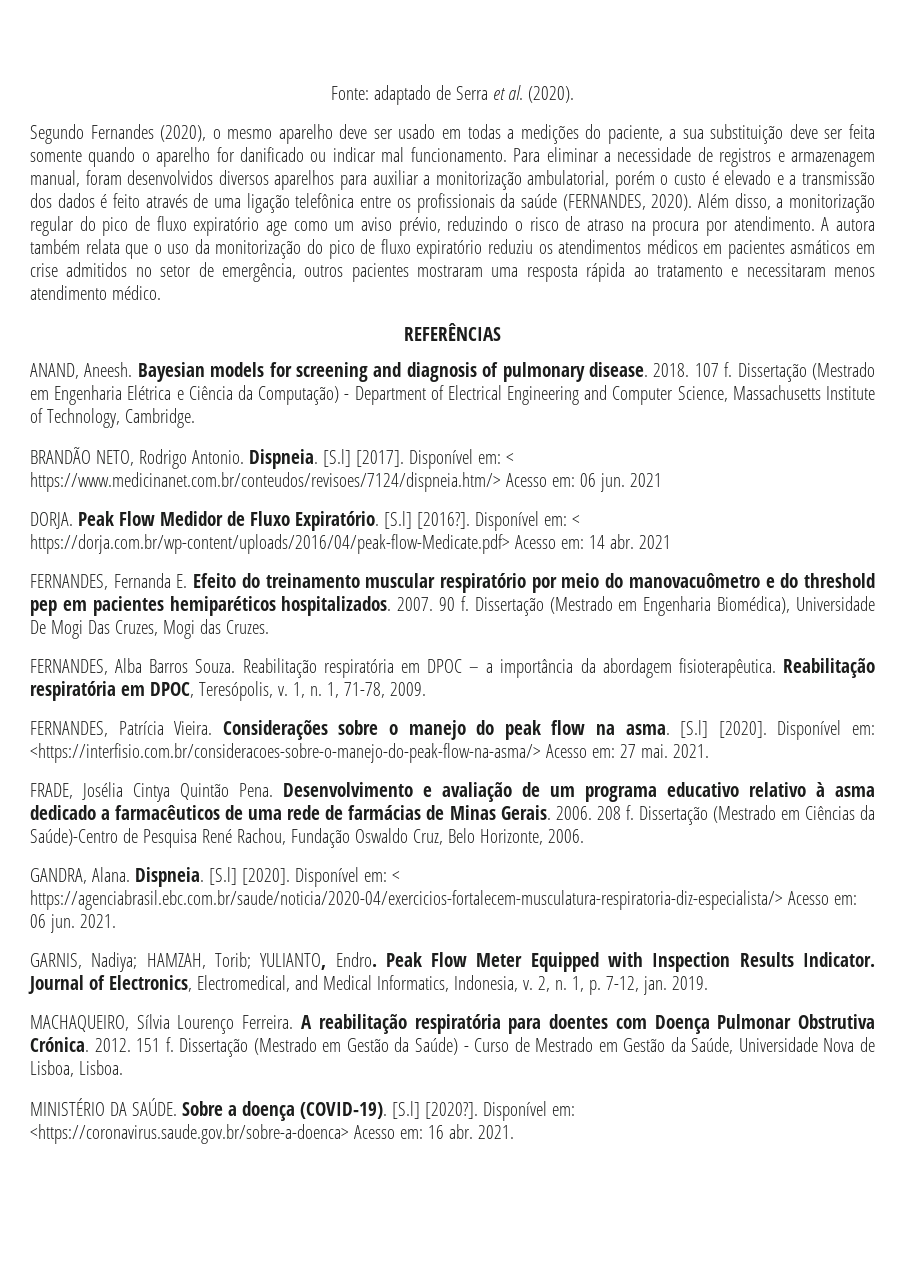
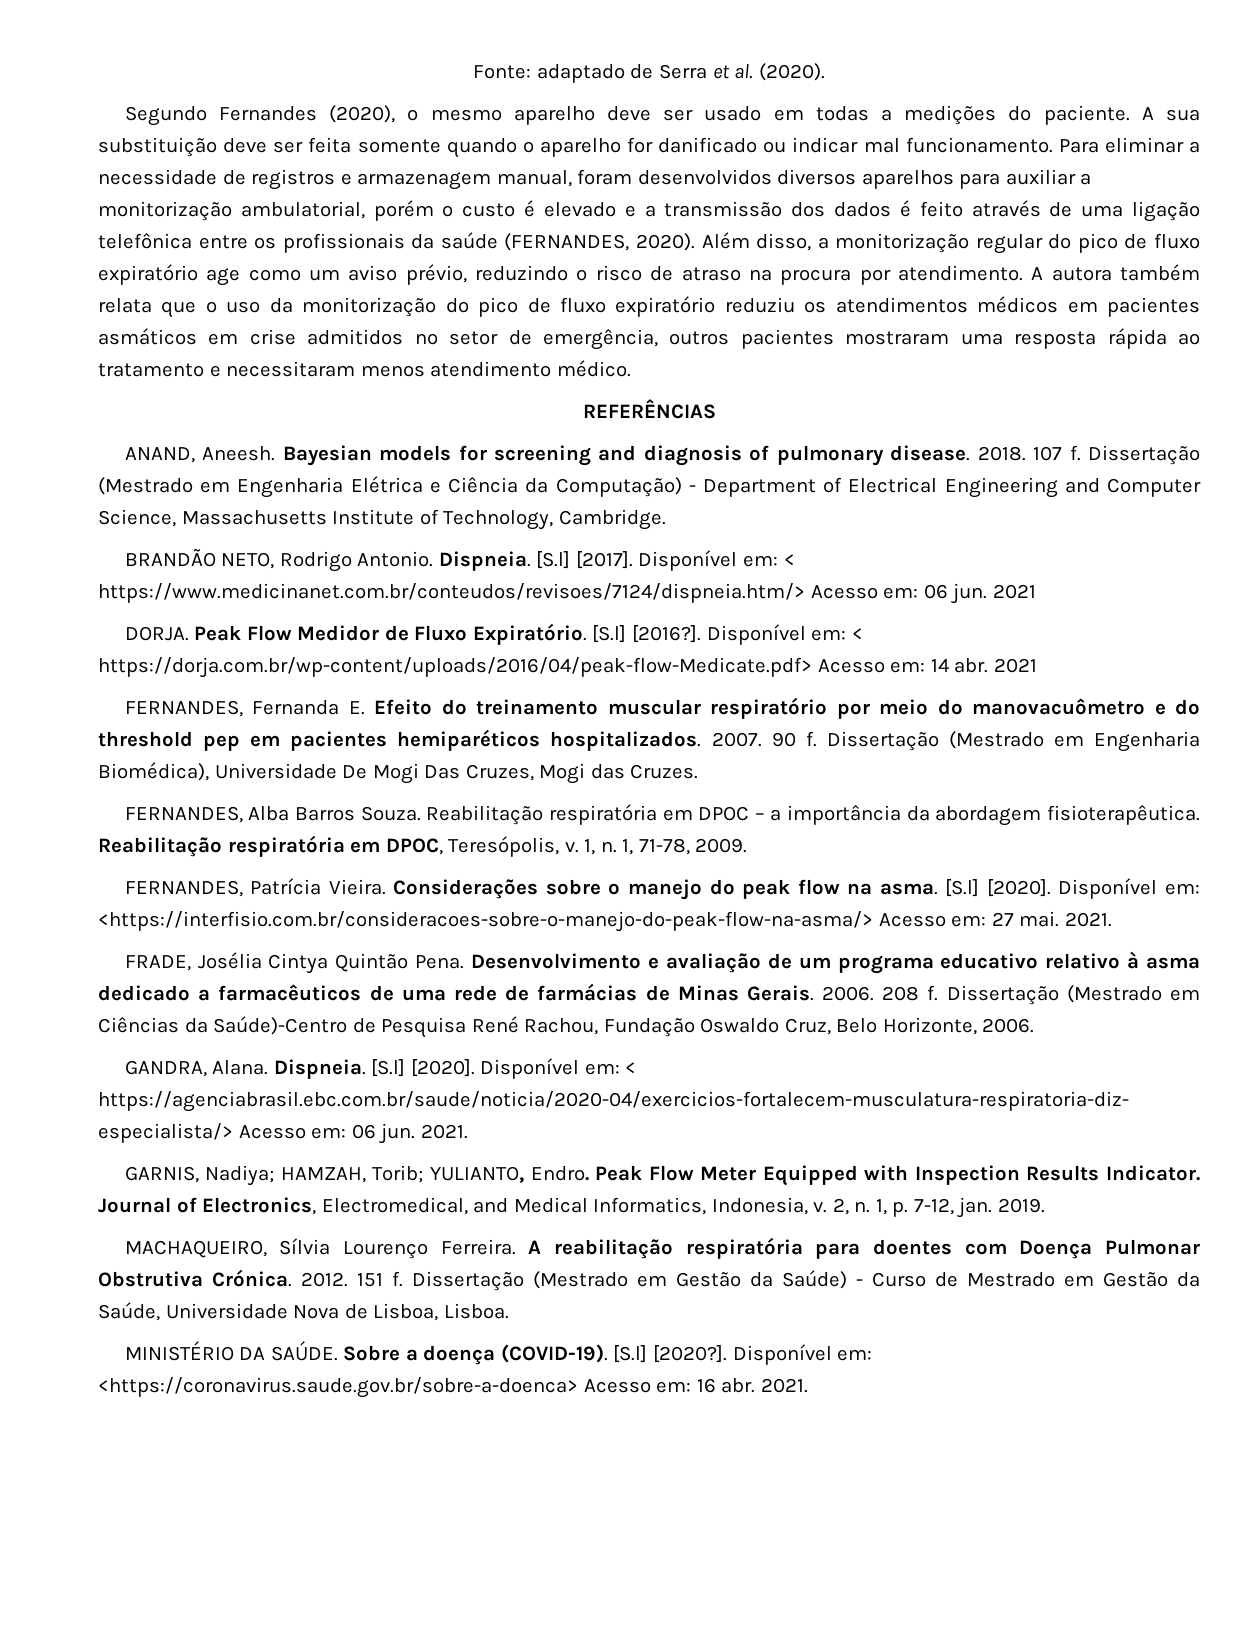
- Segundo Fernandes (2020), o mesmo aparelho deve ser usado em todas a medições do paciente, a sua substituição deve ser feita somente quando o aparelho for danificado ou indicar mal funcionamento.
+ Segundo Fernandes (2020), o mesmo aparelho deve ser usado em todas a medições do paciente. A sua substituição deve ser feita somente quando o aparelho for danificado ou indicar mal funcionamento.

